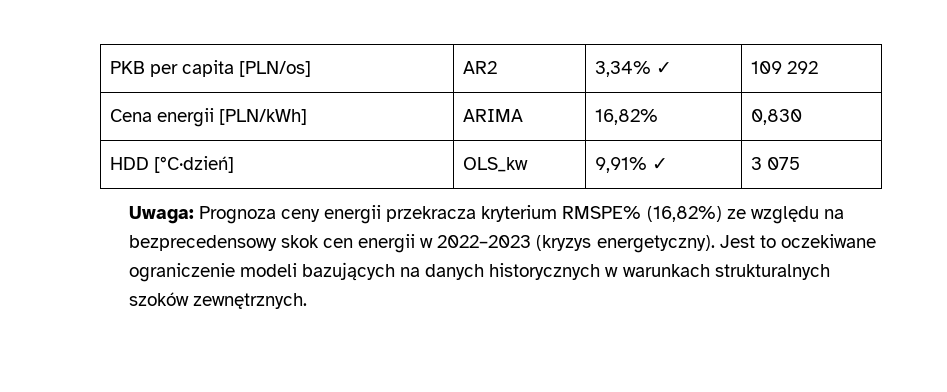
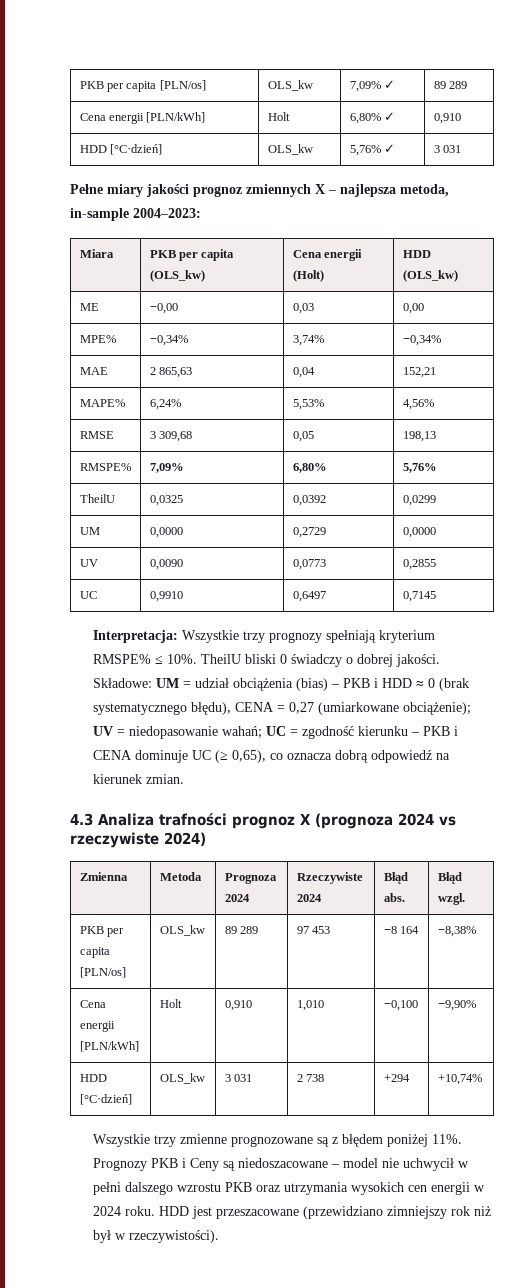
- PKB per capita [PLN/os] | AR2 | 3,34% ✓ | 109 292
- Cena energii [PLN/kWh] | ARIMA | 16,82% | 0,830
- HDD [°C·dzień] | OLS_kw | 9,91% ✓ | 3 075
- Uwaga: Prognoza ceny energii przekracza kryterium RMSPE% (16,82%) ze względu na bezprecedensowy skok cen energii w 2022–2023 (kryzys energetyczny). Jest to oczekiwane ograniczenie modeli bazujących na danych historycznych w warunkach strukturalnych szoków zewnętrznych.
+ PKB per capita [PLN/os] | OLS_kw | 7,09% ✓ | 89 289
+ Cena energii [PLN/kWh] | Holt | 6,80% ✓ | 0,910
+ HDD [°C·dzień] | OLS_kw | 5,76% ✓ | 3 031
+ Pełne miary jakości prognoz zmiennych X – najlepsza metoda, in-sample 2004–2023:
+ Miara | PKB per capita (OLS_kw) | Cena energii (Holt) | HDD (OLS_kw)
+ ME | −0,00 | 0,03 | 0,00
+ MPE% | −0,34% | 3,74% | −0,34%
+ MAE | 2 865,63 | 0,04 | 152,21
+ MAPE% | 6,24% | 5,53% | 4,56%
+ RMSE | 3 309,68 | 0,05 | 198,13
+ RMSPE% | 7,09% | 6,80% | 5,76%
+ TheilU | 0,0325 | 0,0392 | 0,0299
+ UM | 0,0000 | 0,2729 | 0,0000
+ UV | 0,0090 | 0,0773 | 0,2855
+ UC | 0,9910 | 0,6497 | 0,7145
+ Interpretacja: Wszystkie trzy prognozy spełniają kryterium RMSPE% ≤ 10%. TheilU bliski 0 świadczy o dobrej jakości. Składowe: UM = udział obciążenia (bias) – PKB i HDD ≈ 0 (brak systematycznego błędu), CENA = 0,27 (umiarkowane obciążenie); UV = niedopasowanie wahań; UC = zgodność kierunku – PKB i CENA dominuje UC (≥ 0,65), co oznacza dobrą odpowiedź na kierunek zmian.
+ 4.3 Analiza trafności prognoz X (prognoza 2024 vs rzeczywiste 2024)
+ Zmienna | Metoda | Prognoza 2024 | Rzeczywiste 2024 | Błąd abs. | Błąd wzgl.
+ PKB per capita [PLN/os] | OLS_kw | 89 289 | 97 453 | −8 164 | −8,38%
+ Cena energii [PLN/kWh] | Holt | 0,910 | 1,010 | −0,100 | −9,90%
+ HDD [°C·dzień] | OLS_kw | 3 031 | 2 738 | +294 | +10,74%
+ Wszystkie trzy zmienne prognozowane są z błędem poniżej 11%. Prognozy PKB i Ceny są niedoszacowane – model nie uchwycił w pełni dalszego wzrostu PKB oraz utrzymania wysokich cen energii w 2024 roku. HDD jest przeszacowane (przewidziano zimniejszy rok niż był w rzeczywistości).

